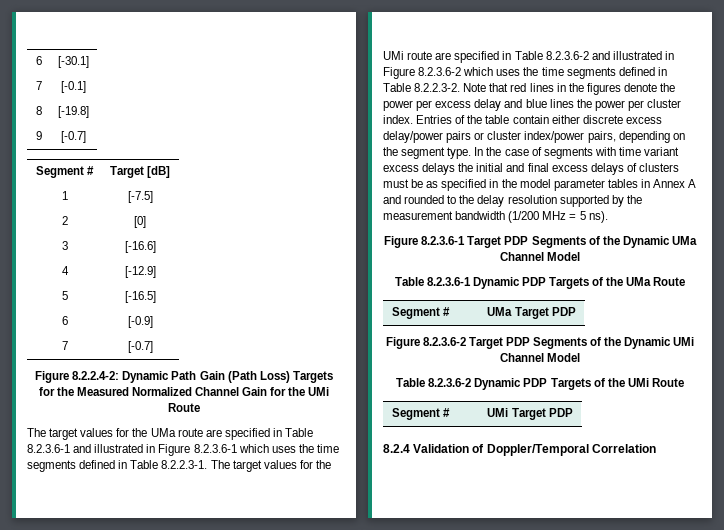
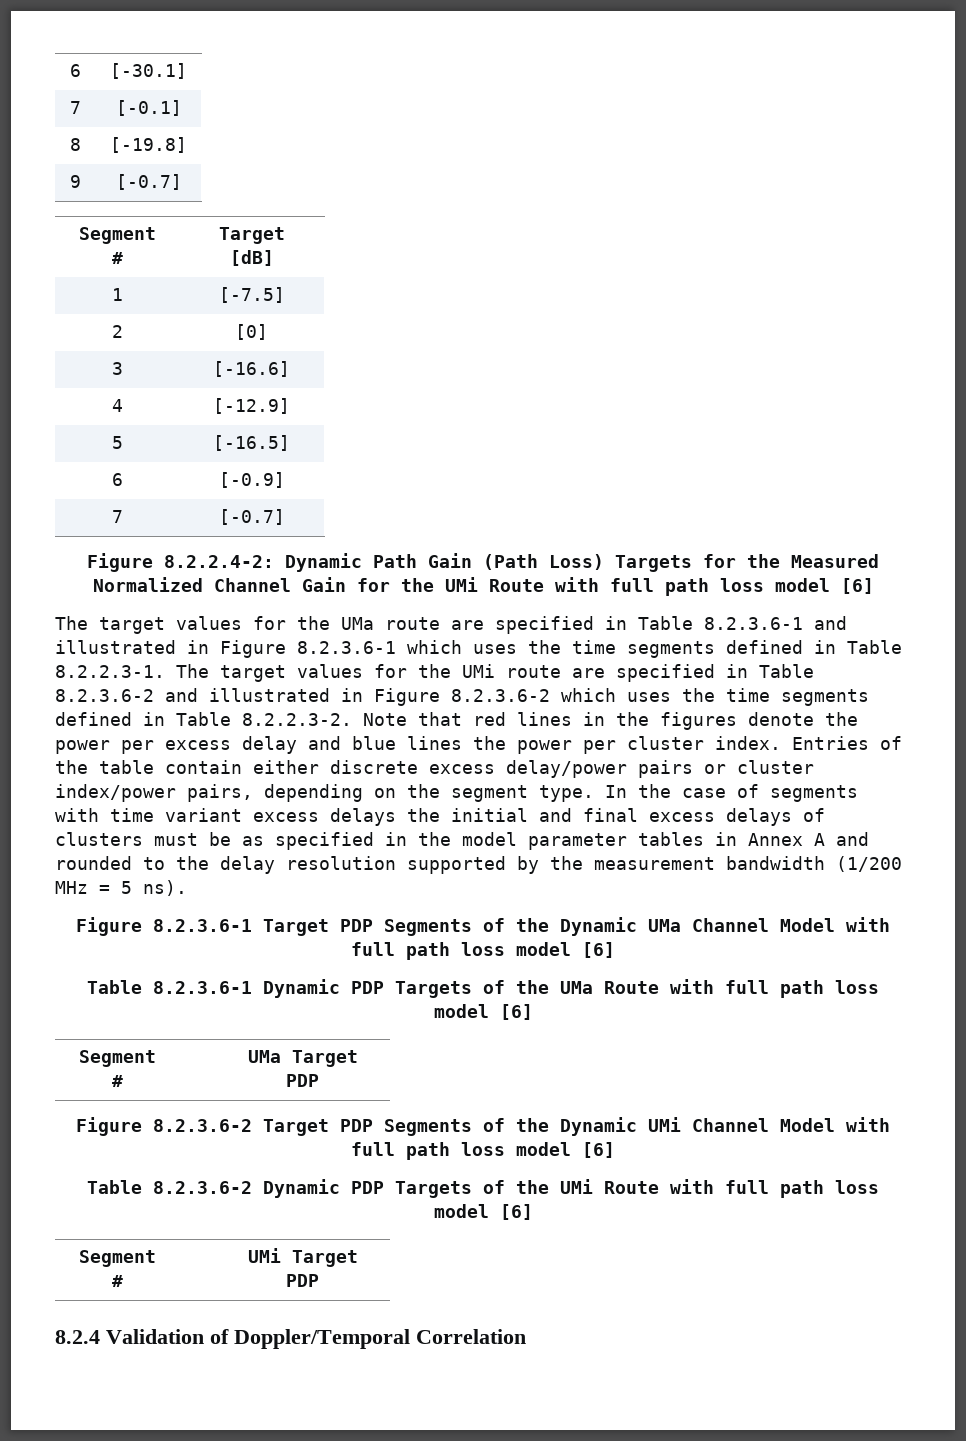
- Figure 8.2.2.4-2: Dynamic Path Gain (Path Loss) Targets for the Measured Normalized Channel Gain for the UMi Route
+ Figure 8.2.2.4-2: Dynamic Path Gain (Path Loss) Targets for the Measured Normalized Channel Gain for the UMi Route with full path loss model [6]
- Figure 8.2.3.6-1 Target PDP Segments of the Dynamic UMa Channel Model
+ Figure 8.2.3.6-1 Target PDP Segments of the Dynamic UMa Channel Model with full path loss model [6]
- Table 8.2.3.6-1 Dynamic PDP Targets of the UMa Route
+ Table 8.2.3.6-1 Dynamic PDP Targets of the UMa Route with full path loss model [6]
- Figure 8.2.3.6-2 Target PDP Segments of the Dynamic UMi Channel Model
+ Figure 8.2.3.6-2 Target PDP Segments of the Dynamic UMi Channel Model with full path loss model [6]
- Table 8.2.3.6-2 Dynamic PDP Targets of the UMi Route
+ Table 8.2.3.6-2 Dynamic PDP Targets of the UMi Route with full path loss model [6]

